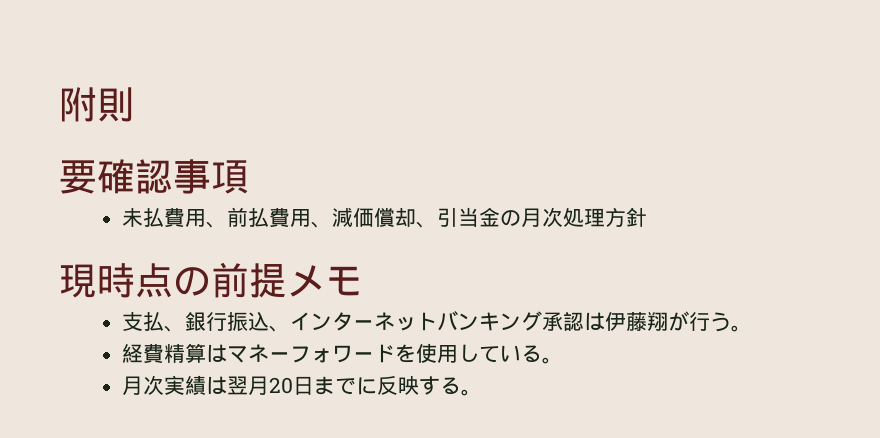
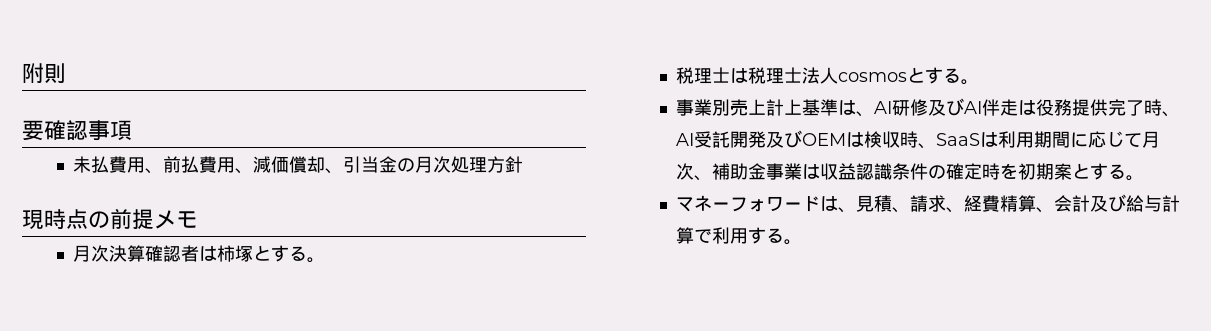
- 支払、銀行振込、インターネットバンキング承認は伊藤翔が行う。
- 経費精算はマネーフォワードを使用している。
- 月次実績は翌月20日までに反映する。
+ 月次決算確認者は柿塚とする。
+ 税理士は税理士法人cosmosとする。
+ 事業別売上計上基準は、AI研修及びAI伴走は役務提供完了時、AI受託開発及びOEMは検収時、SaaSは利用期間に応じて月次、補助金事業は収益認識条件の確定時を初期案とする。
+ マネーフォワードは、見積、請求、経費精算、会計及び給与計算で利用する。

